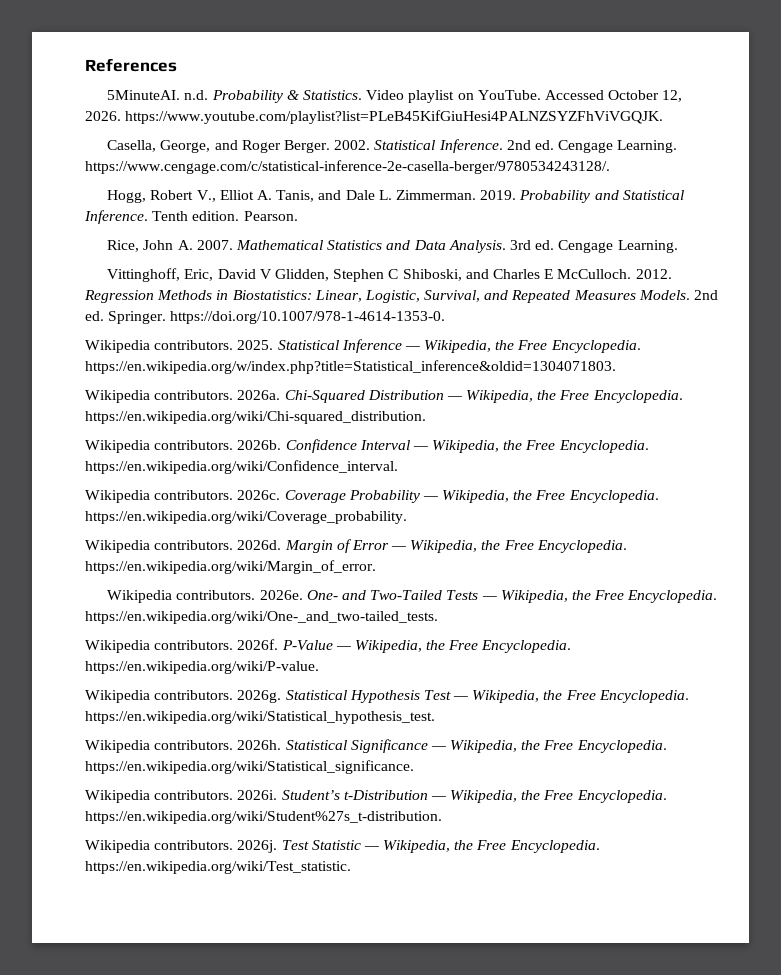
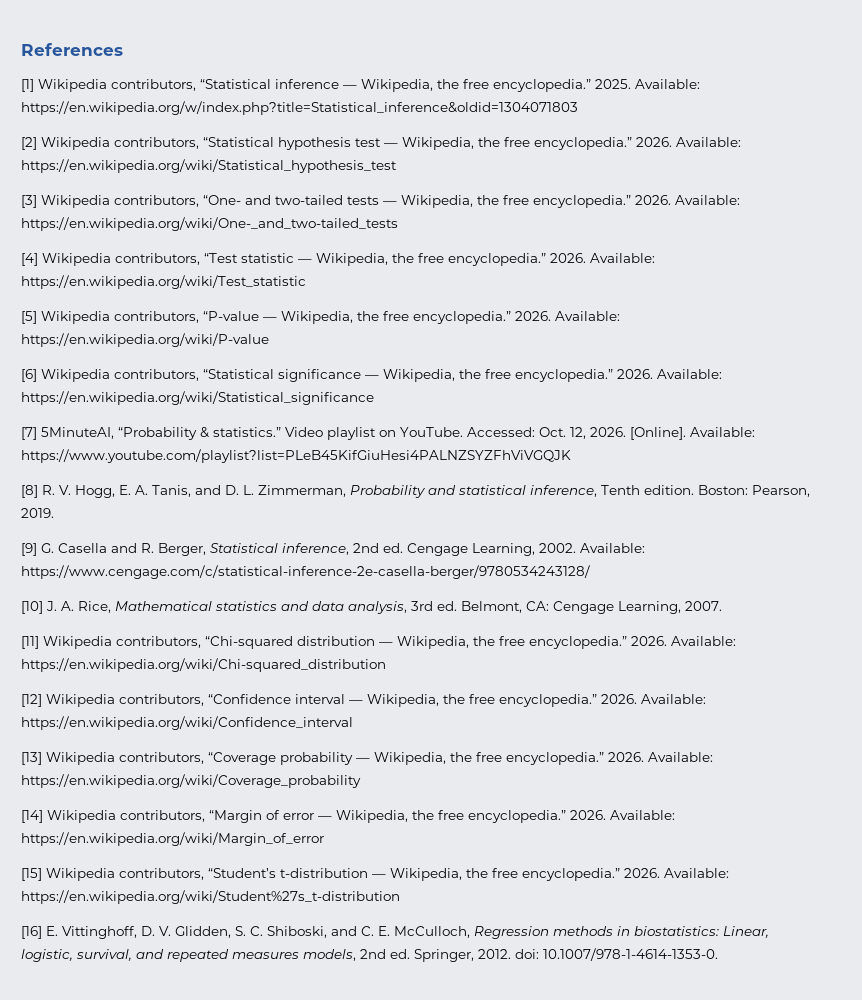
- 5MinuteAI. n.d. Probability & Statistics. Video playlist on YouTube. Accessed October 12, 2026. https://www.youtube.com/playlist?list=PLeB45KifGiuHesi4PALNZSYZFhViVGQJK.
- Casella, George, and Roger Berger. 2002. Statistical Inference. 2nd ed. Cengage Learning. https://www.cengage.com/c/statistical-inference-2e-casella-berger/9780534243128/.
- Hogg, Robert V., Elliot A. Tanis, and Dale L. Zimmerman. 2019. Probability and Statistical Inference. Tenth edition. Pearson.
- Rice, John A. 2007. Mathematical Statistics and Data Analysis. 3rd ed. Cengage Learning.
- Vittinghoff, Eric, David V Glidden, Stephen C Shiboski, and Charles E McCulloch. 2012. Regression Methods in Biostatistics: Linear, Logistic, Survival, and Repeated Measures Models. 2nd ed. Springer. https://doi.org/10.1007/978-1-4614-1353-0.
- Wikipedia contributors. 2025. Statistical Inference — Wikipedia, the Free Encyclopedia. https://en.wikipedia.org/w/index.php?title=Statistical_inference&oldid=1304071803.
- Wikipedia contributors. 2026a. Chi-Squared Distribution — Wikipedia, the Free Encyclopedia. https://en.wikipedia.org/wiki/Chi-squared_distribution.
- Wikipedia contributors. 2026b. Confidence Interval — Wikipedia, the Free Encyclopedia. https://en.wikipedia.org/wiki/Confidence_interval.
- Wikipedia contributors. 2026c. Coverage Probability — Wikipedia, the Free Encyclopedia. https://en.wikipedia.org/wiki/Coverage_probability.
- Wikipedia contributors. 2026d. Margin of Error — Wikipedia, the Free Encyclopedia. https://en.wikipedia.org/wiki/Margin_of_error.
- Wikipedia contributors. 2026e. One- and Two-Tailed Tests — Wikipedia, the Free Encyclopedia. https://en.wikipedia.org/wiki/One-_and_two-tailed_tests.
- Wikipedia contributors. 2026f. P-Value — Wikipedia, the Free Encyclopedia. https://en.wikipedia.org/wiki/P-value.
- Wikipedia contributors. 2026g. Statistical Hypothesis Test — Wikipedia, the Free Encyclopedia. https://en.wikipedia.org/wiki/Statistical_hypothesis_test.
- Wikipedia contributors. 2026h. Statistical Significance — Wikipedia, the Free Encyclopedia. https://en.wikipedia.org/wiki/Statistical_significance.
- Wikipedia contributors. 2026i. Student’s t-Distribution — Wikipedia, the Free Encyclopedia. https://en.wikipedia.org/wiki/Student%27s_t-distribution.
- Wikipedia contributors. 2026j. Test Statistic — Wikipedia, the Free Encyclopedia. https://en.wikipedia.org/wiki/Test_statistic.
+ [1] Wikipedia contributors, “Statistical inference — Wikipedia, the free encyclopedia.” 2025. Available: https://en.wikipedia.org/w/index.php?title=Statistical_inference&oldid=1304071803
+ [2] Wikipedia contributors, “Statistical hypothesis test — Wikipedia, the free encyclopedia.” 2026. Available: https://en.wikipedia.org/wiki/Statistical_hypothesis_test
+ [3] Wikipedia contributors, “One- and two-tailed tests — Wikipedia, the free encyclopedia.” 2026. Available: https://en.wikipedia.org/wiki/One-_and_two-tailed_tests
+ [4] Wikipedia contributors, “Test statistic — Wikipedia, the free encyclopedia.” 2026. Available: https://en.wikipedia.org/wiki/Test_statistic
+ [5] Wikipedia contributors, “P-value — Wikipedia, the free encyclopedia.” 2026. Available: https://en.wikipedia.org/wiki/P-value
+ [6] Wikipedia contributors, “Statistical significance — Wikipedia, the free encyclopedia.” 2026. Available: https://en.wikipedia.org/wiki/Statistical_significance
+ [7] 5MinuteAI, “Probability & statistics.” Video playlist on YouTube. Accessed: Oct. 12, 2026. [Online]. Available: https://www.youtube.com/playlist?list=PLeB45KifGiuHesi4PALNZSYZFhViVGQJK
+ [8] R. V. Hogg, E. A. Tanis, and D. L. Zimmerman, Probability and statistical inference, Tenth edition. Boston: Pearson, 2019.
+ [9] G. Casella and R. Berger, Statistical inference, 2nd ed. Cengage Learning, 2002. Available: https://www.cengage.com/c/statistical-inference-2e-casella-berger/9780534243128/
+ [10] J. A. Rice, Mathematical statistics and data analysis, 3rd ed. Belmont, CA: Cengage Learning, 2007.
+ [11] Wikipedia contributors, “Chi-squared distribution — Wikipedia, the free encyclopedia.” 2026. Available: https://en.wikipedia.org/wiki/Chi-squared_distribution
+ [12] Wikipedia contributors, “Confidence interval — Wikipedia, the free encyclopedia.” 2026. Available: https://en.wikipedia.org/wiki/Confidence_interval
+ [13] Wikipedia contributors, “Coverage probability — Wikipedia, the free encyclopedia.” 2026. Available: https://en.wikipedia.org/wiki/Coverage_probability
+ [14] Wikipedia contributors, “Margin of error — Wikipedia, the free encyclopedia.” 2026. Available: https://en.wikipedia.org/wiki/Margin_of_error
+ [15] Wikipedia contributors, “Student’s t-distribution — Wikipedia, the free encyclopedia.” 2026. Available: https://en.wikipedia.org/wiki/Student%27s_t-distribution
+ [16] E. Vittinghoff, D. V. Glidden, S. C. Shiboski, and C. E. McCulloch, Regression methods in biostatistics: Linear, logistic, survival, and repeated measures models, 2nd ed. Springer, 2012. doi: 10.1007/978-1-4614-1353-0.

